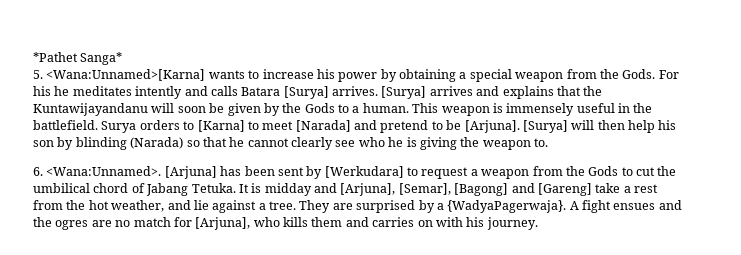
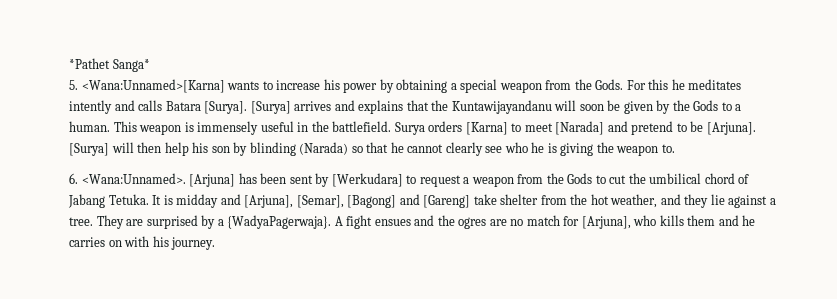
- For his he meditates intently and calls Batara [Surya] arrives.
+ For this he meditates intently and calls Batara [Surya].
- Surya orders to [Karna] to meet [Narada] and pretend to be [Arjuna].
+ Surya orders [Karna] to meet [Narada] and pretend to be [Arjuna].
- It is midday and [Arjuna], [Semar], [Bagong] and [Gareng] take a rest from the hot weather, and lie against a tree.
+ It is midday and [Arjuna], [Semar], [Bagong] and [Gareng] take shelter from the hot weather, and they lie against a tree.
- A fight ensues and the ogres are no match for [Arjuna], who kills them and carries on with his journey.
+ A fight ensues and the ogres are no match for [Arjuna], who kills them and he carries on with his journey.

